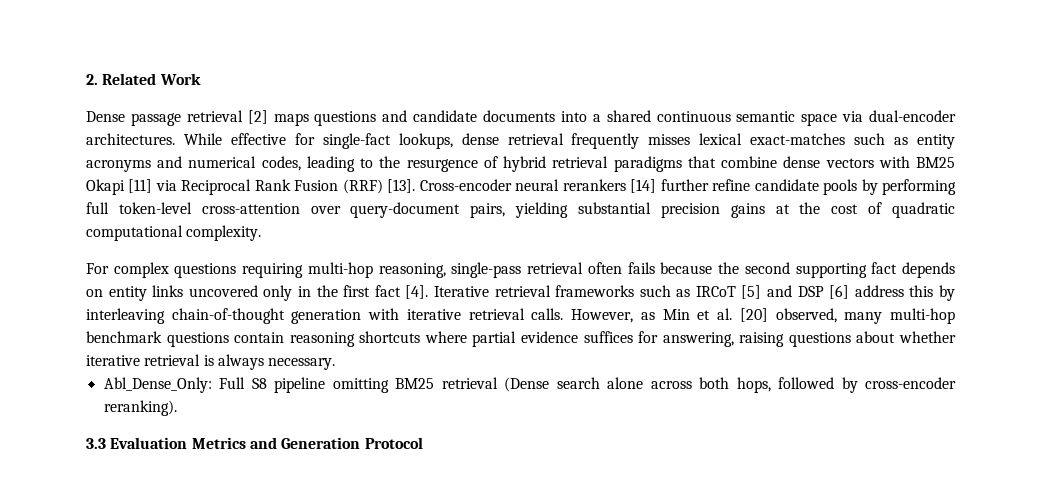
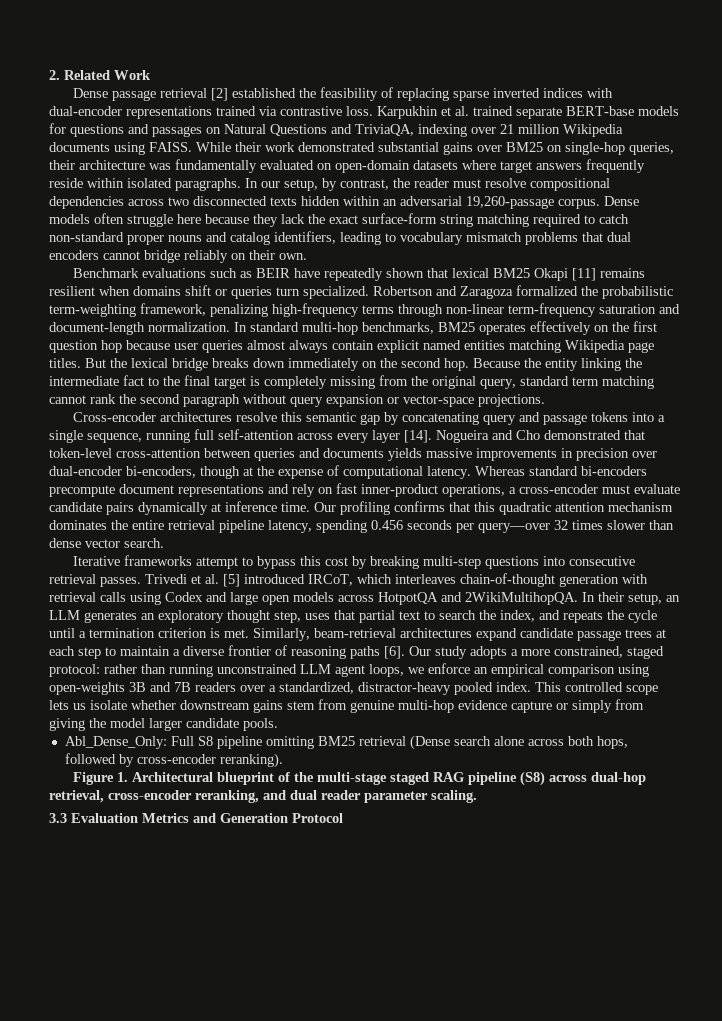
- Dense passage retrieval [2] maps questions and candidate documents into a shared continuous semantic space via dual-encoder architectures. While effective for single-fact lookups, dense retrieval frequently misses lexical exact-matches such as entity acronyms and numerical codes, leading to the resurgence of hybrid retrieval paradigms that combine dense vectors with BM25 Okapi [11] via Reciprocal Rank Fusion (RRF) [13]. Cross-encoder neural rerankers [14] further refine candidate pools by performing full token-level cross-attention over query-document pairs, yielding substantial precision gains at the cost of quadratic computational complexity.
- For complex questions requiring multi-hop reasoning, single-pass retrieval often fails because the second supporting fact depends on entity links uncovered only in the first fact [4]. Iterative retrieval frameworks such as IRCoT [5] and DSP [6] address this by interleaving chain-of-thought generation with iterative retrieval calls. However, as Min et al. [20] observed, many multi-hop benchmark questions contain reasoning shortcuts where partial evidence suffices for answering, raising questions about whether iterative retrieval is always necessary.
+ Dense passage retrieval [2] established the feasibility of replacing sparse inverted indices with dual-encoder representations trained via contrastive loss. Karpukhin et al. trained separate BERT-base models for questions and passages on Natural Questions and TriviaQA, indexing over 21 million Wikipedia documents using FAISS. While their work demonstrated substantial gains over BM25 on single-hop queries, their architecture was fundamentally evaluated on open-domain datasets where target answers frequently reside within isolated paragraphs. In our setup, by contrast, the reader must resolve compositional dependencies across two disconnected texts hidden within an adversarial 19,260-passage corpus. Dense models often struggle here because they lack the exact surface-form string matching required to catch non-standard proper nouns and catalog identifiers, leading to vocabulary mismatch problems that dual encoders cannot bridge reliably on their own.
+ Benchmark evaluations such as BEIR have repeatedly shown that lexical BM25 Okapi [11] remains resilient when domains shift or queries turn specialized. Robertson and Zaragoza formalized the probabilistic term-weighting framework, penalizing high-frequency terms through non-linear term-frequency saturation and document-length normalization. In standard multi-hop benchmarks, BM25 operates effectively on the first question hop because user queries almost always contain explicit named entities matching Wikipedia page titles. But the lexical bridge breaks down immediately on the second hop. Because the entity linking the intermediate fact to the final target is completely missing from the original query, standard term matching cannot rank the second paragraph without query expansion or vector-space projections.
+ Cross-encoder architectures resolve this semantic gap by concatenating query and passage tokens into a single sequence, running full self-attention across every layer [14]. Nogueira and Cho demonstrated that token-level cross-attention between queries and documents yields massive improvements in precision over dual-encoder bi-encoders, though at the expense of computational latency. Whereas standard bi-encoders precompute document representations and rely on fast inner-product operations, a cross-encoder must evaluate candidate pairs dynamically at inference time. Our profiling confirms that this quadratic attention mechanism dominates the entire retrieval pipeline latency, spending 0.456 seconds per query—over 32 times slower than dense vector search.
+ Iterative frameworks attempt to bypass this cost by breaking multi-step questions into consecutive retrieval passes. Trivedi et al. [5] introduced IRCoT, which interleaves chain-of-thought generation with retrieval calls using Codex and large open models across HotpotQA and 2WikiMultihopQA. In their setup, an LLM generates an exploratory thought step, uses that partial text to search the index, and repeats the cycle until a termination criterion is met. Similarly, beam-retrieval architectures expand candidate passage trees at each step to maintain a diverse frontier of reasoning paths [6]. Our study adopts a more constrained, staged protocol: rather than running unconstrained LLM agent loops, we enforce an empirical comparison using open-weights 3B and 7B readers over a standardized, distractor-heavy pooled index. This controlled scope lets us isolate whether downstream gains stem from genuine multi-hop evidence capture or simply from giving the model larger candidate pools.
+ Figure 1. Architectural blueprint of the multi-stage staged RAG pipeline (S8) across dual-hop retrieval, cross-encoder reranking, and dual reader parameter scaling.

